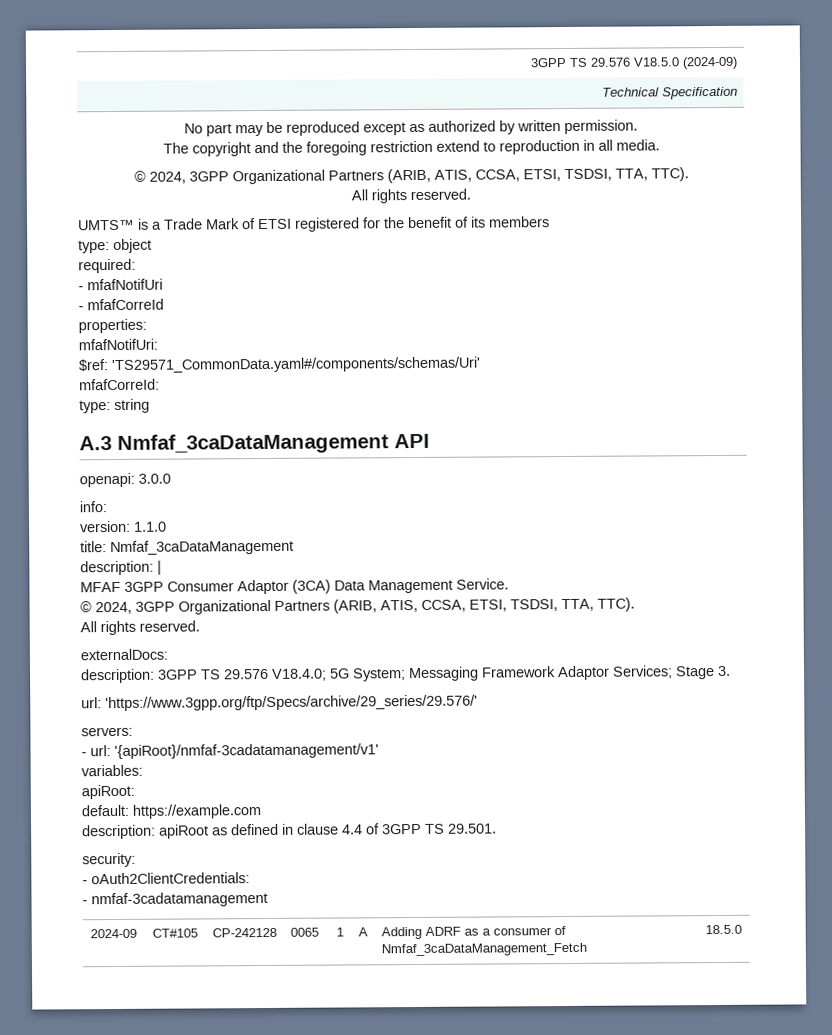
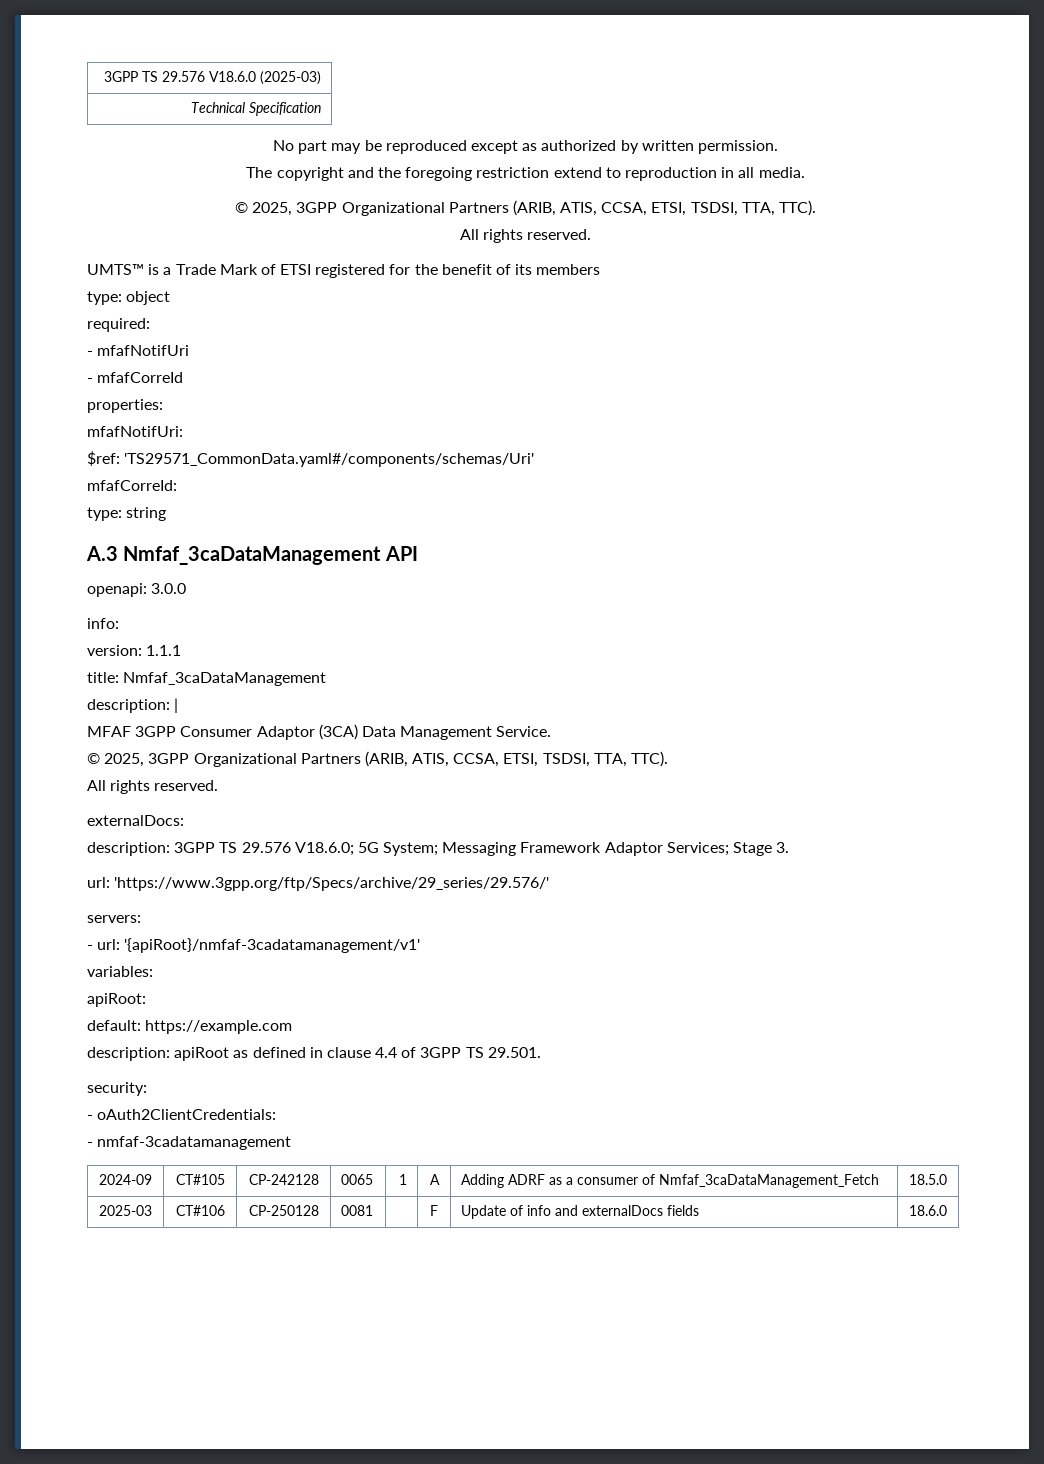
- 3GPP TS 29.576 V18.5.0 (2024-09)
+ 3GPP TS 29.576 V18.6.0 (2025-03)
  The copyright and the foregoing restriction extend to reproduction in all media.
- © 2024, 3GPP Organizational Partners (ARIB, ATIS, CCSA, ETSI, TSDSI, TTA, TTC).
+ © 2025, 3GPP Organizational Partners (ARIB, ATIS, CCSA, ETSI, TSDSI, TTA, TTC).
- version: 1.1.0
+ version: 1.1.1
  MFAF 3GPP Consumer Adaptor (3CA) Data Management Service.
- © 2024, 3GPP Organizational Partners (ARIB, ATIS, CCSA, ETSI, TSDSI, TTA, TTC).
+ © 2025, 3GPP Organizational Partners (ARIB, ATIS, CCSA, ETSI, TSDSI, TTA, TTC).
- description: 3GPP TS 29.576 V18.4.0; 5G System; Messaging Framework Adaptor Services; Stage 3.
+ description: 3GPP TS 29.576 V18.6.0; 5G System; Messaging Framework Adaptor Services; Stage 3.
+ 2025-03 | CT#106 | CP-250128 | 0081 | | F | Update of info and externalDocs fields | 18.6.0

